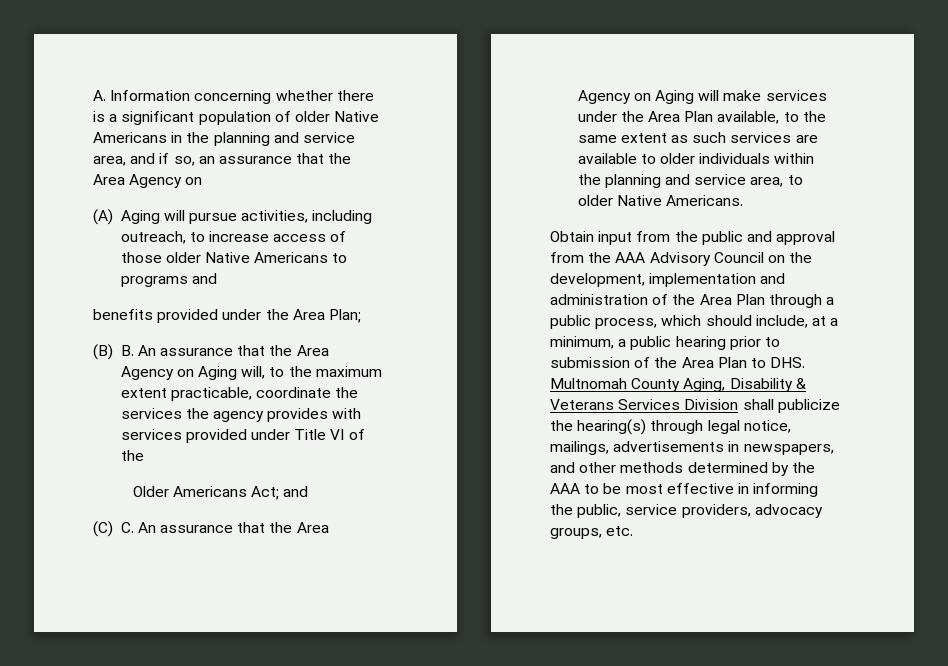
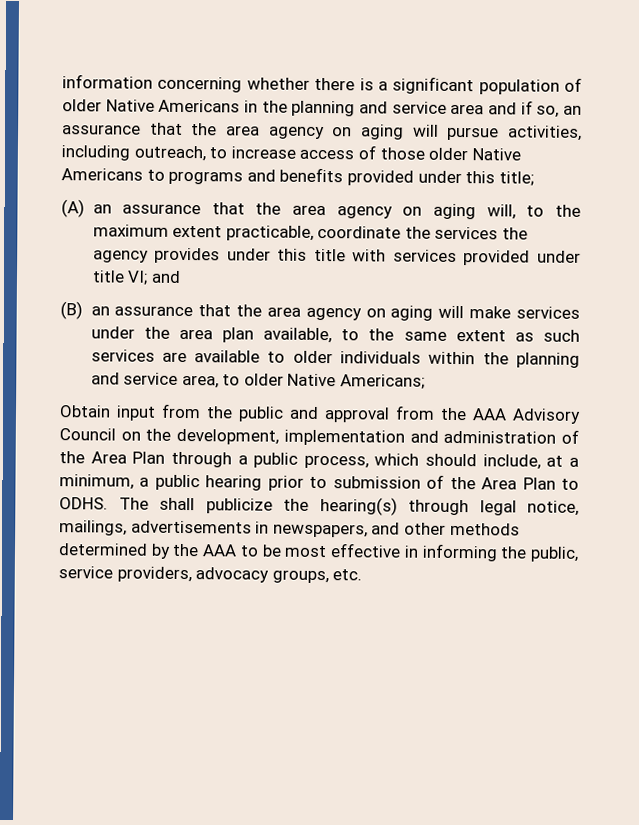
- A. Information concerning whether there is a significant population of older Native Americans in the planning and service area, and if so, an assurance that the Area Agency on
- (A) Aging will pursue activities, including outreach, to increase access of those older Native Americans to programs and
- benefits provided under the Area Plan;
- (B) B. An assurance that the Area Agency on Aging will, to the maximum extent practicable, coordinate the services the agency provides with services provided under Title VI of the
- Older Americans Act; and
- (C) C. An assurance that the Area Agency on Aging will make services under the Area Plan available, to the same extent as such services are available to older individuals within the planning and service area, to older Native Americans.
+ information concerning whether there is a significant population of older Native Americans in the planning and service area and if so, an assurance that the area agency on aging will pursue activities, including outreach, to increase access of those older Native Americans to programs and benefits provided under this title;
+ (A) an assurance that the area agency on aging will, to the maximum extent practicable, coordinate the services the agency provides under this title with services provided under title VI; and
+ (B) an assurance that the area agency on aging will make services under the area plan available, to the same extent as such services are available to older individuals within the planning and service area, to older Native Americans;
- Obtain input from the public and approval from the AAA Advisory Council on the development, implementation and administration of the Area Plan through a public process, which should include, at a minimum, a public hearing prior to submission of the Area Plan to DHS. Multnomah County Aging, Disability & Veterans Services Division shall publicize the hearing(s) through legal notice, mailings, advertisements in newspapers, and other methods determined by the AAA to be most effective in informing the public, service providers, advocacy groups, etc.
+ Obtain input from the public and approval from the AAA Advisory Council on the development, implementation and administration of the Area Plan through a public process, which should include, at a minimum, a public hearing prior to submission of the Area Plan to ODHS. The shall publicize the hearing(s) through legal notice, mailings, advertisements in newspapers, and other methods determined by the AAA to be most effective in informing the public, service providers, advocacy groups, etc.

